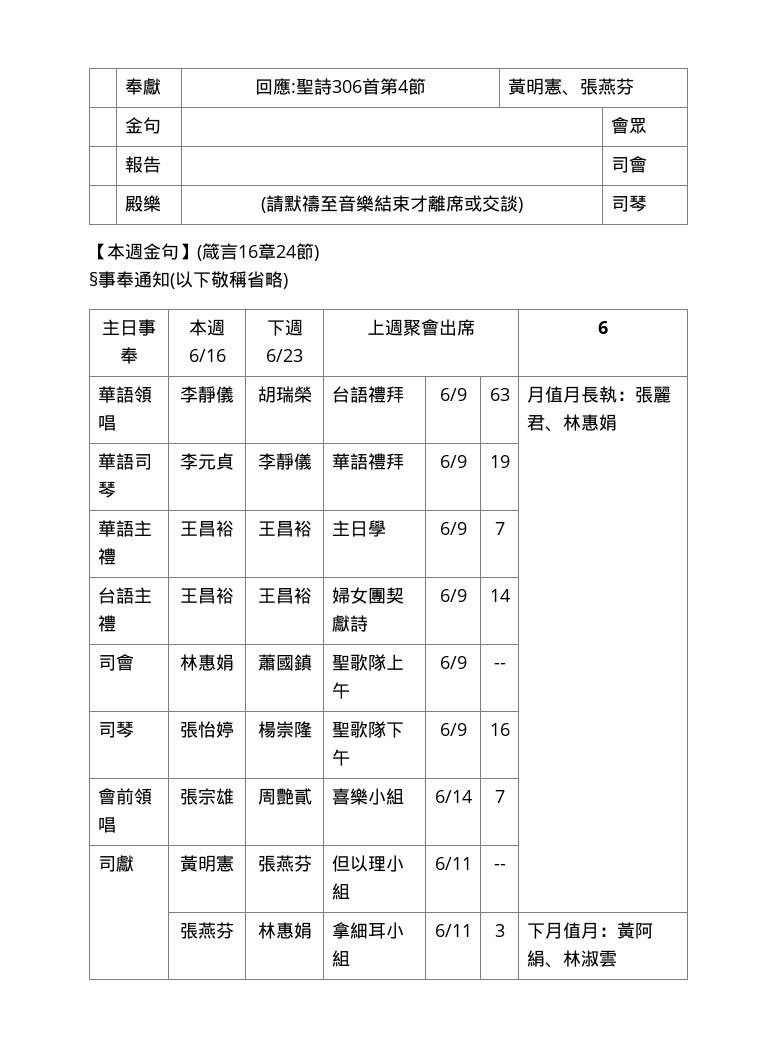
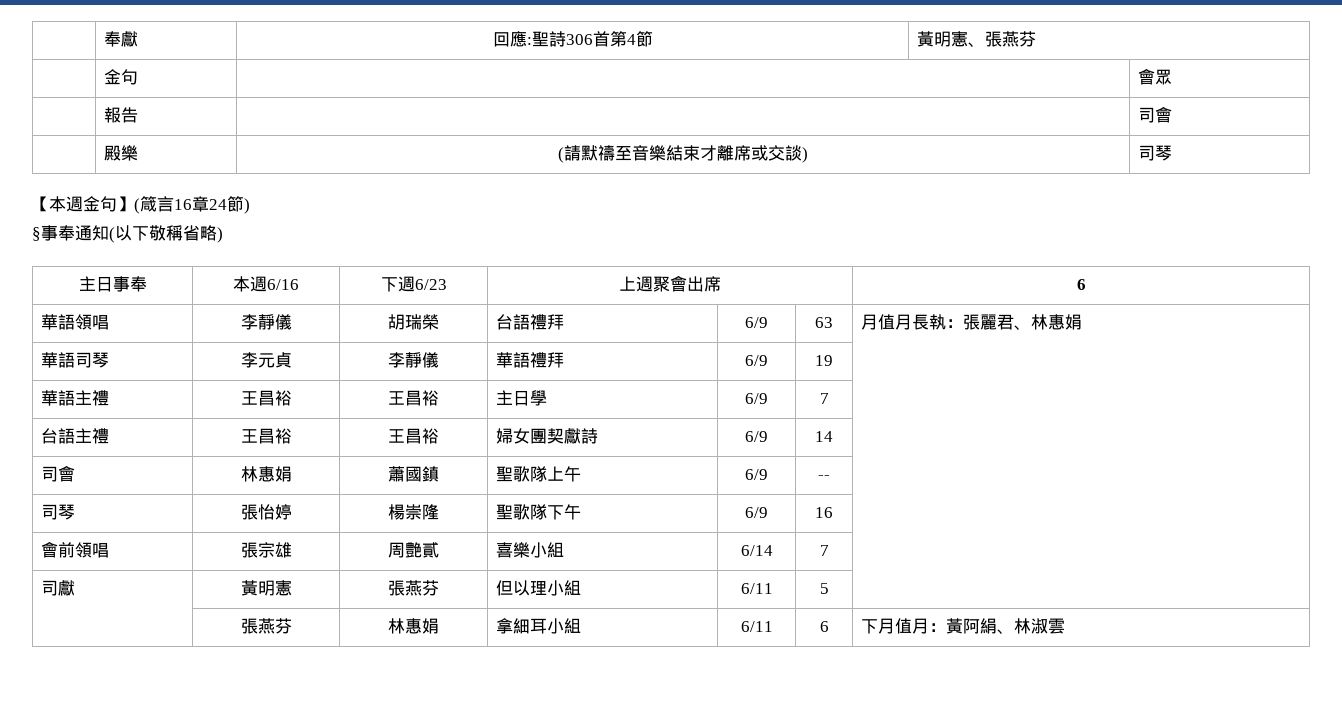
- 司獻 | 黃明憲 | 張燕芬 | 但以理小組 | 6/11 | -- |
+ 司獻 | 黃明憲 | 張燕芬 | 但以理小組 | 6/11 | 5 |
- | 張燕芬 | 林惠娟 | 拿細耳小組 | 6/11 | 3 | 下月值月：黃阿絹、林淑雲
+ | 張燕芬 | 林惠娟 | 拿細耳小組 | 6/11 | 6 | 下月值月：黃阿絹、林淑雲

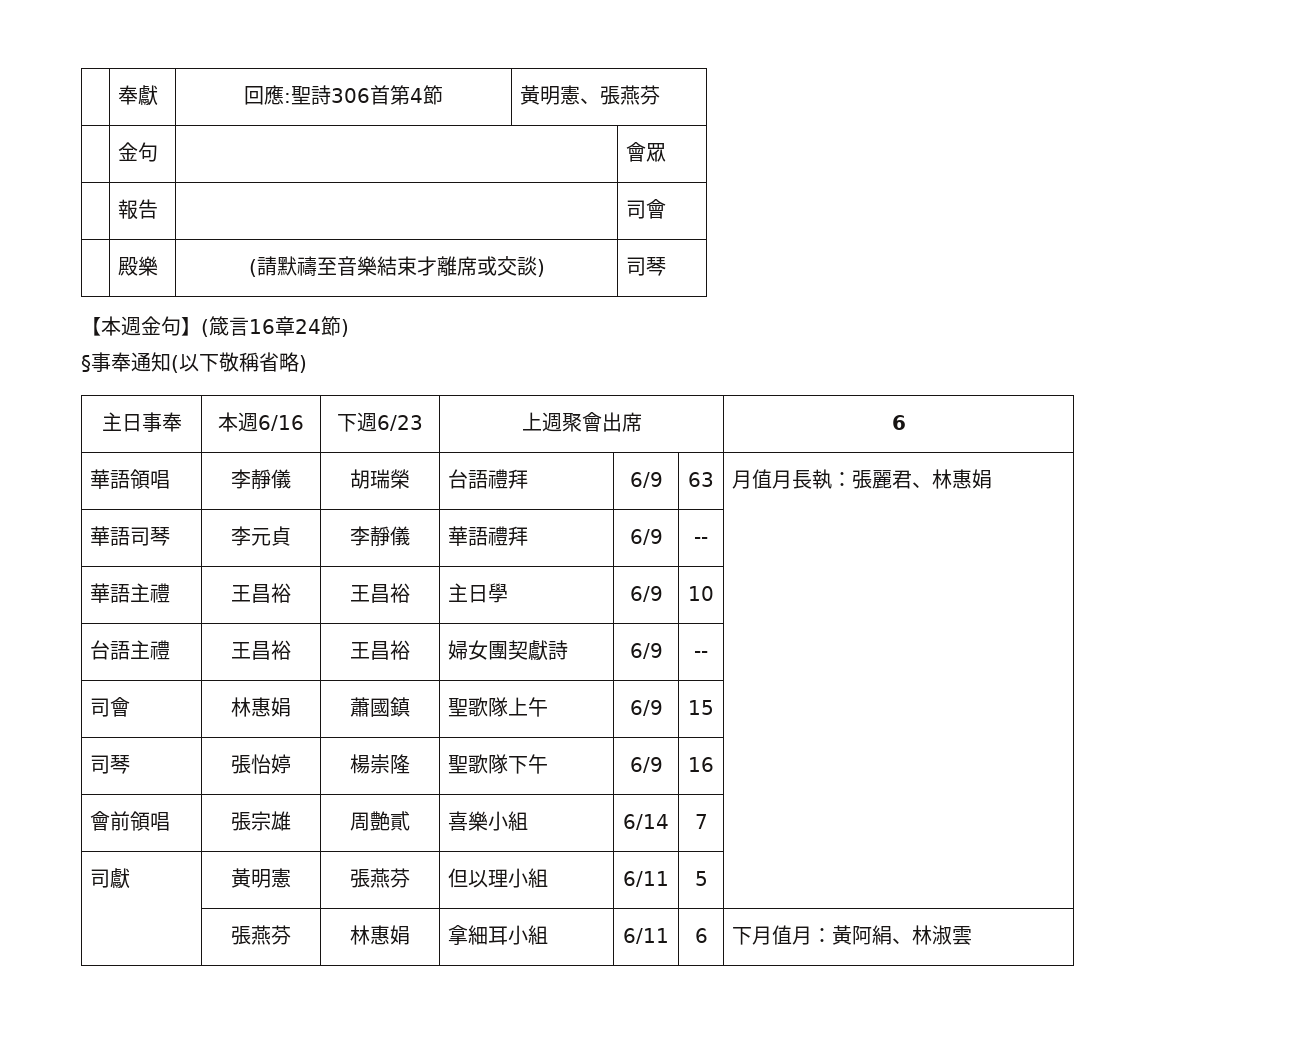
- 華語司琴 | 李元貞 | 李靜儀 | 華語禮拜 | 6/9 | 19 |
+ 華語司琴 | 李元貞 | 李靜儀 | 華語禮拜 | 6/9 | -- |
- 華語主禮 | 王昌裕 | 王昌裕 | 主日學 | 6/9 | 7 |
+ 華語主禮 | 王昌裕 | 王昌裕 | 主日學 | 6/9 | 10 |
- 台語主禮 | 王昌裕 | 王昌裕 | 婦女團契獻詩 | 6/9 | 14 |
+ 台語主禮 | 王昌裕 | 王昌裕 | 婦女團契獻詩 | 6/9 | -- |
- 司會 | 林惠娟 | 蕭國鎮 | 聖歌隊上午 | 6/9 | -- |
+ 司會 | 林惠娟 | 蕭國鎮 | 聖歌隊上午 | 6/9 | 15 |

